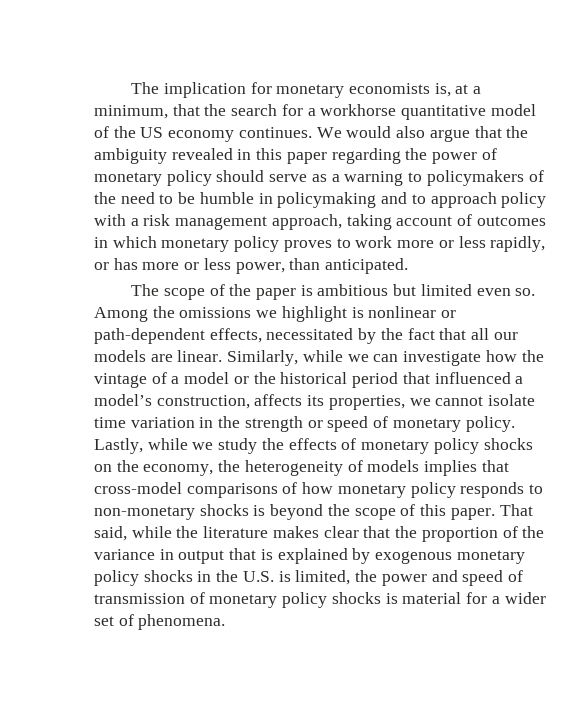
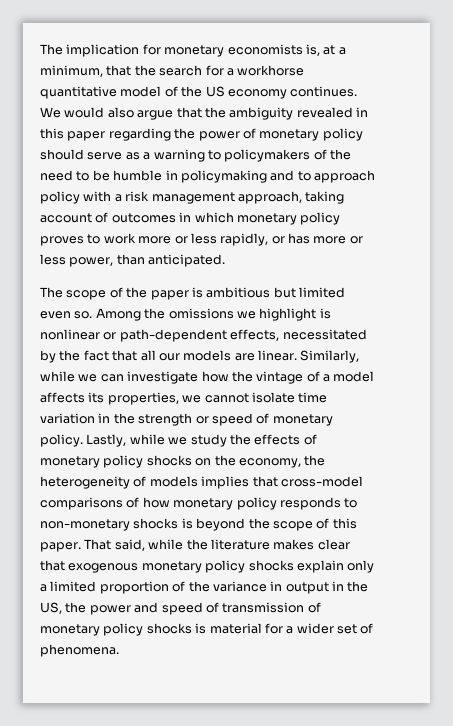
- Similarly, while we can investigate how the vintage of a model or the historical period that influenced a model’s construction, affects its properties, we cannot isolate time variation in the strength or speed of monetary policy.
+ Similarly, while we can investigate how the vintage of a model affects its properties, we cannot isolate time variation in the strength or speed of monetary policy.
- That said, while the literature makes clear that the proportion of the variance in output that is explained by exogenous monetary policy shocks in the U.S. is limited, the power and speed of transmission of monetary policy shocks is material for a wider set of phenomena.
+ That said, while the literature makes clear that exogenous monetary policy shocks explain only a limited proportion of the variance in output in the US, the power and speed of transmission of monetary policy shocks is material for a wider set of phenomena.

